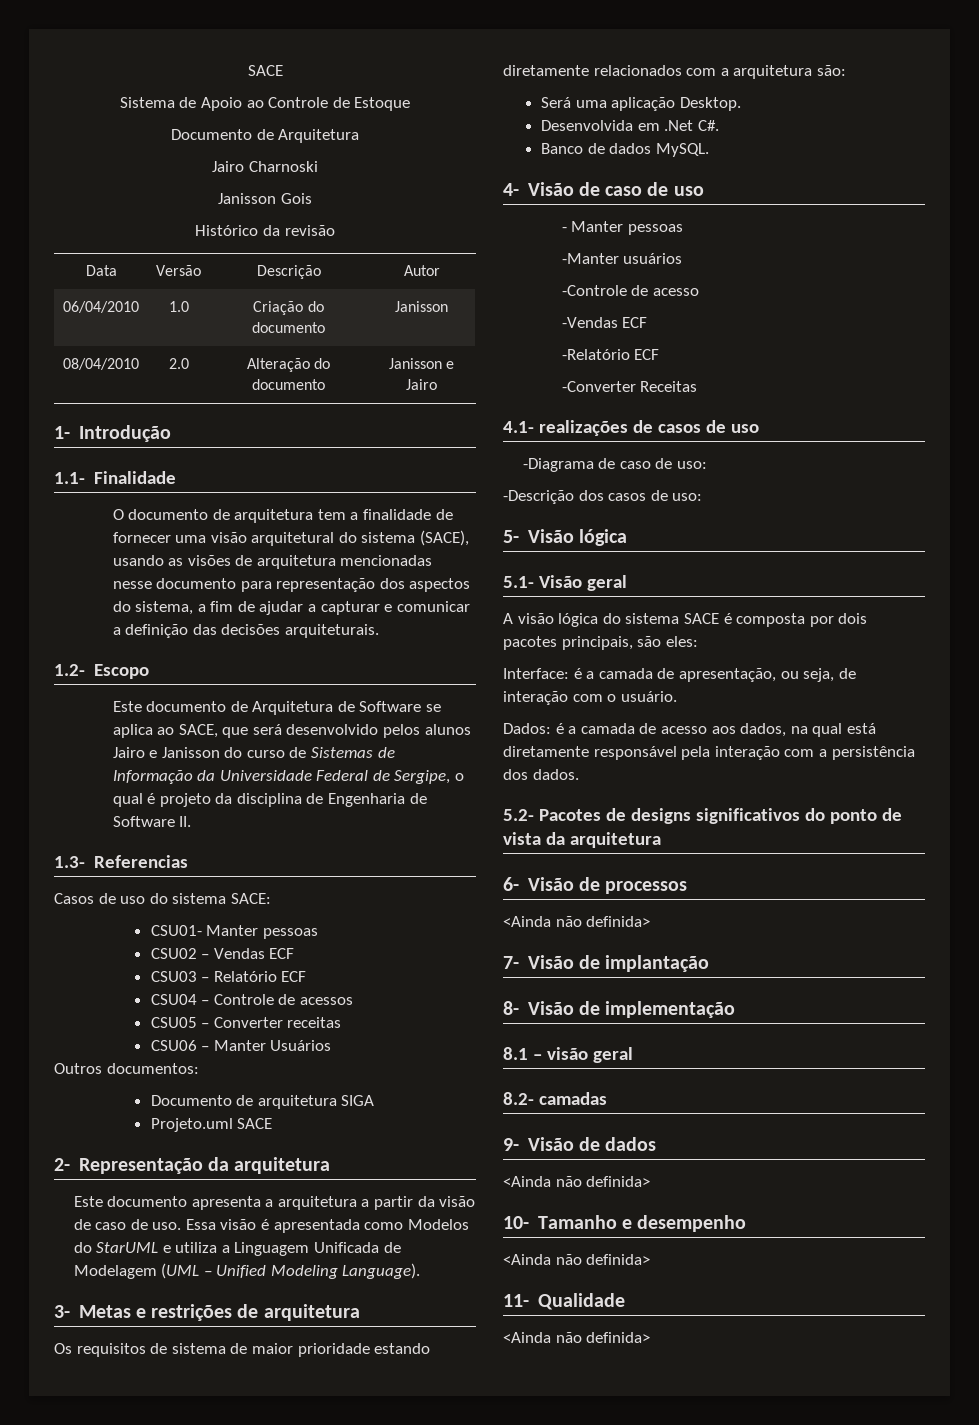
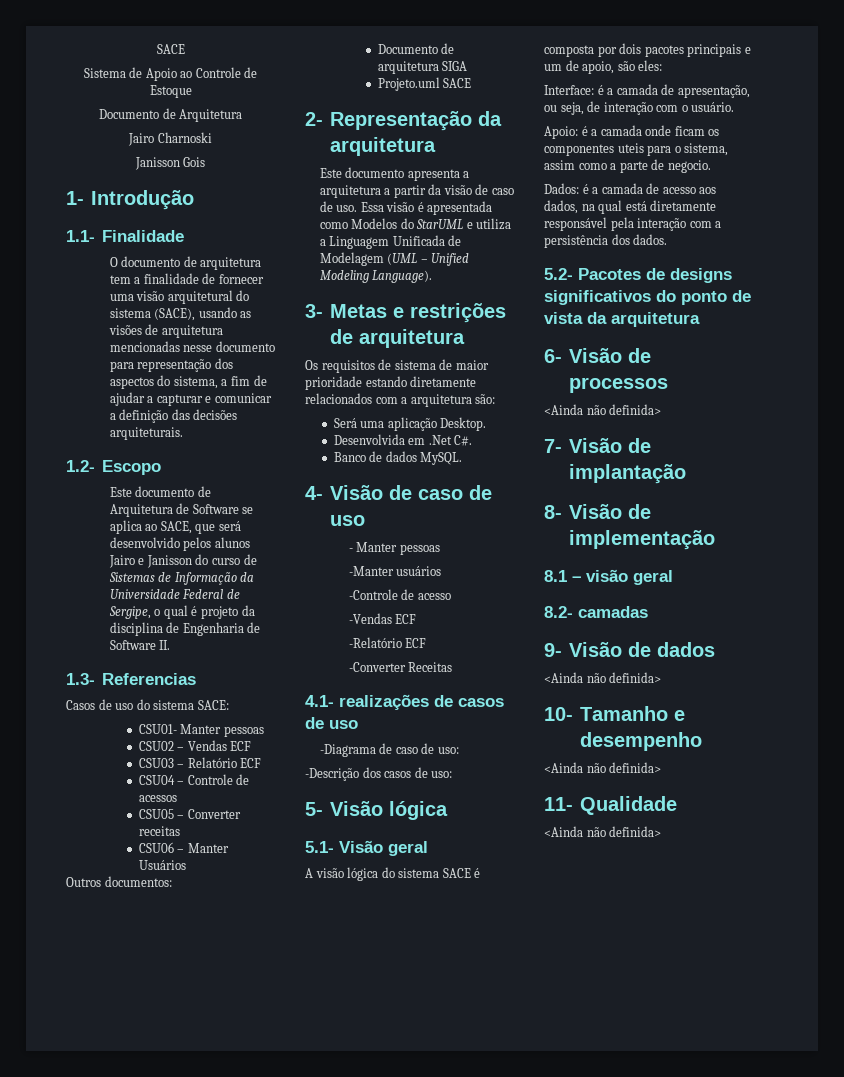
- Histórico da revisão
- Data | Versão | Descrição | Autor
- 06/04/2010 | 1.0 | Criação do documento | Janisson
- 08/04/2010 | 2.0 | Alteração do documento | Janisson e Jairo
- A visão lógica do sistema SACE é composta por dois pacotes principais, são eles:
+ A visão lógica do sistema SACE é composta por dois pacotes principais e um de apoio, são eles:
+ Apoio: é a camada onde ficam os componentes uteis para o sistema, assim como a parte de negocio.

